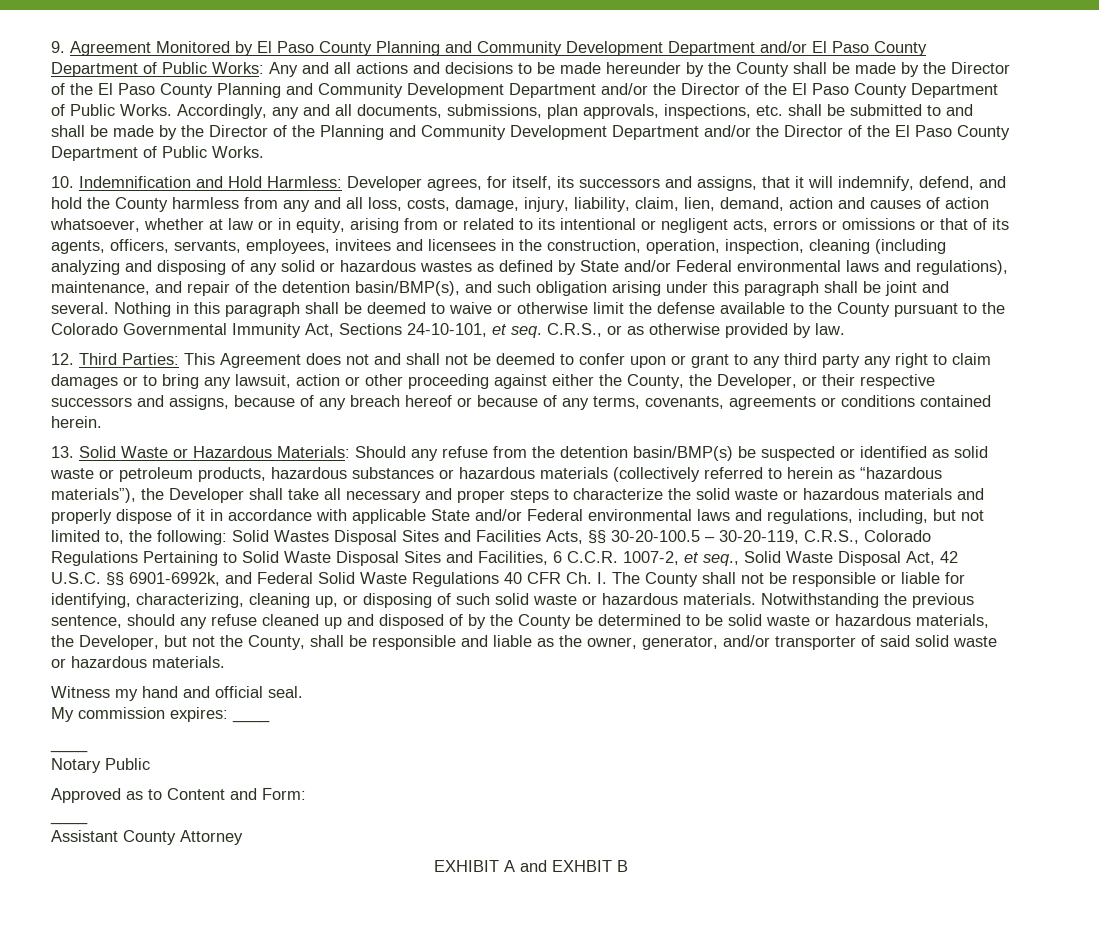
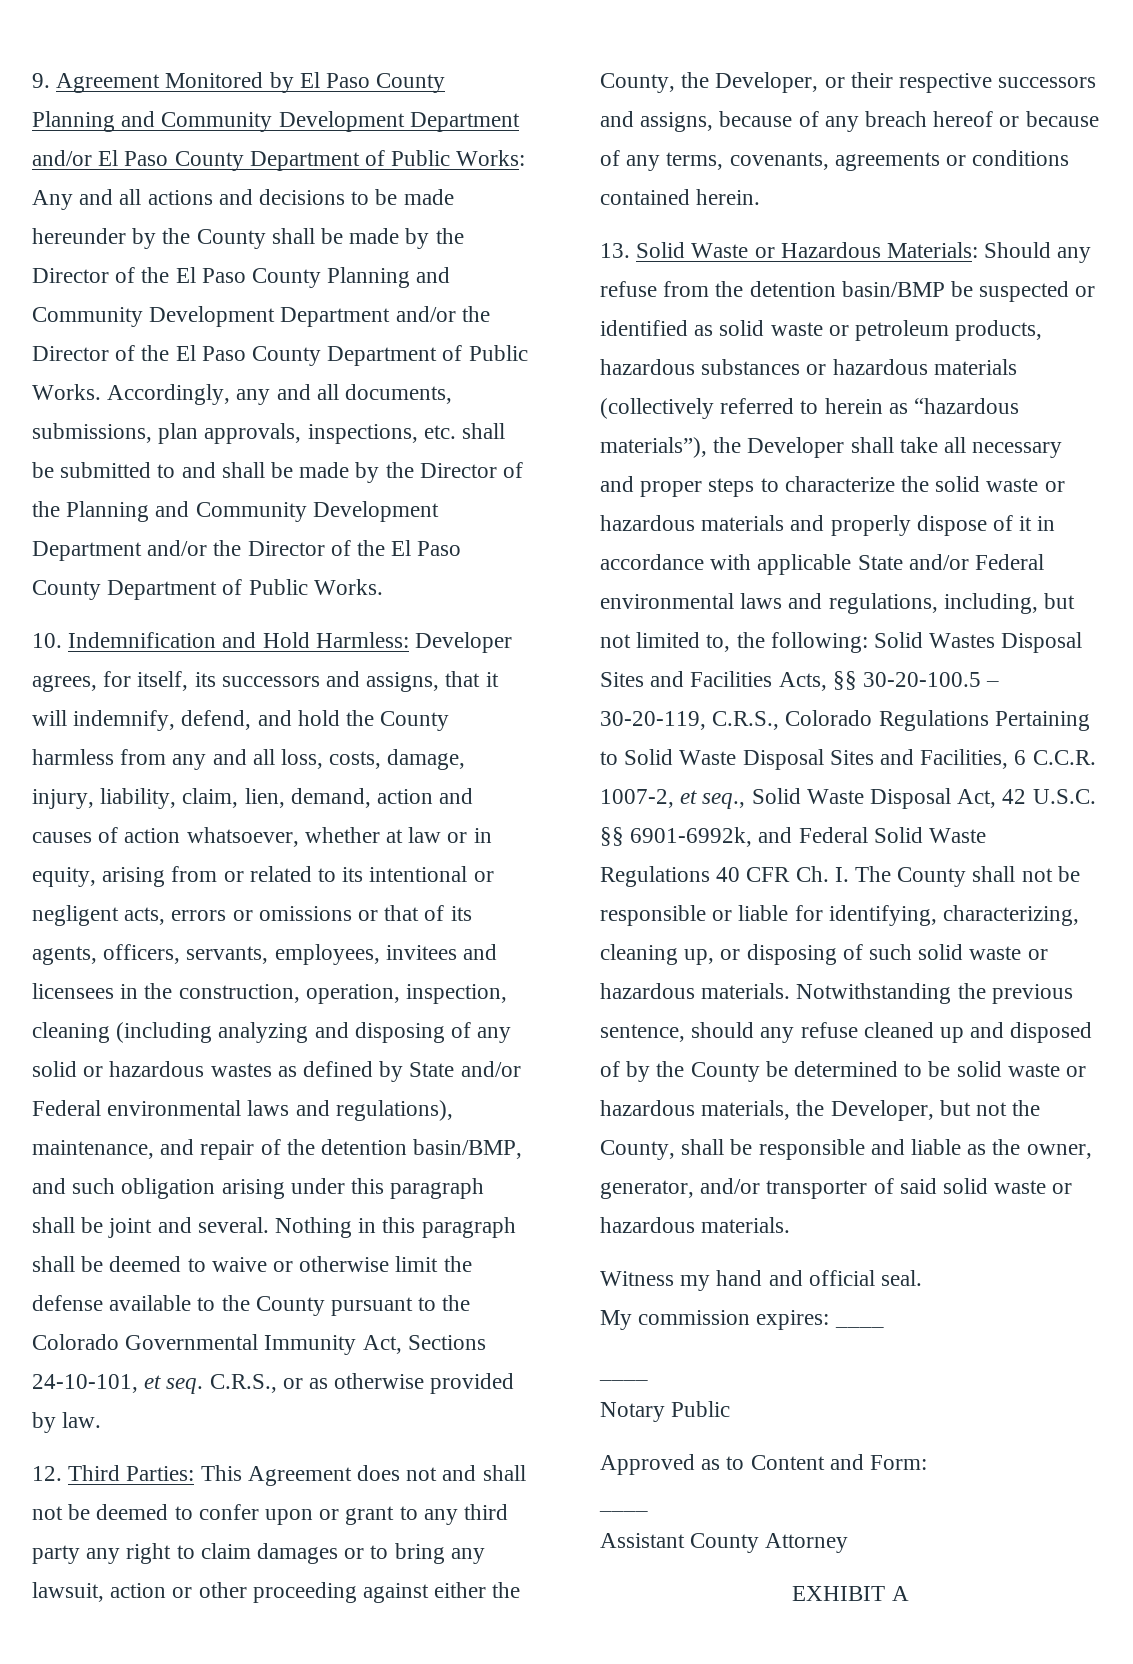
- Developer agrees, for itself, its successors and assigns, that it will indemnify, defend, and hold the County harmless from any and all loss, costs, damage, injury, liability, claim, lien, demand, action and causes of action whatsoever, whether at law or in equity, arising from or related to its intentional or negligent acts, errors or omissions or that of its agents, officers, servants, employees, invitees and licensees in the construction, operation, inspection, cleaning (including analyzing and disposing of any solid or hazardous wastes as defined by State and/or Federal environmental laws and regulations), maintenance, and repair of the detention basin/BMP(s), and such obligation arising under this paragraph shall be joint and several.
+ Developer agrees, for itself, its successors and assigns, that it will indemnify, defend, and hold the County harmless from any and all loss, costs, damage, injury, liability, claim, lien, demand, action and causes of action whatsoever, whether at law or in equity, arising from or related to its intentional or negligent acts, errors or omissions or that of its agents, officers, servants, employees, invitees and licensees in the construction, operation, inspection, cleaning (including analyzing and disposing of any solid or hazardous wastes as defined by State and/or Federal environmental laws and regulations), maintenance, and repair of the detention basin/BMP, and such obligation arising under this paragraph shall be joint and several.
- Should any refuse from the detention basin/BMP(s) be suspected or identified as solid waste or petroleum products, hazardous substances or hazardous materials (collectively referred to herein as “hazardous materials”), the Developer shall take all necessary and proper steps to characterize the solid waste or hazardous materials and properly dispose of it in accordance with applicable State and/or Federal environmental laws and regulations, including, but not limited to, the following:
+ Should any refuse from the detention basin/BMP be suspected or identified as solid waste or petroleum products, hazardous substances or hazardous materials (collectively referred to herein as “hazardous materials”), the Developer shall take all necessary and proper steps to characterize the solid waste or hazardous materials and properly dispose of it in accordance with applicable State and/or Federal environmental laws and regulations, including, but not limited to, the following:
- EXHIBIT A and EXHBIT B
+ EXHIBIT A

